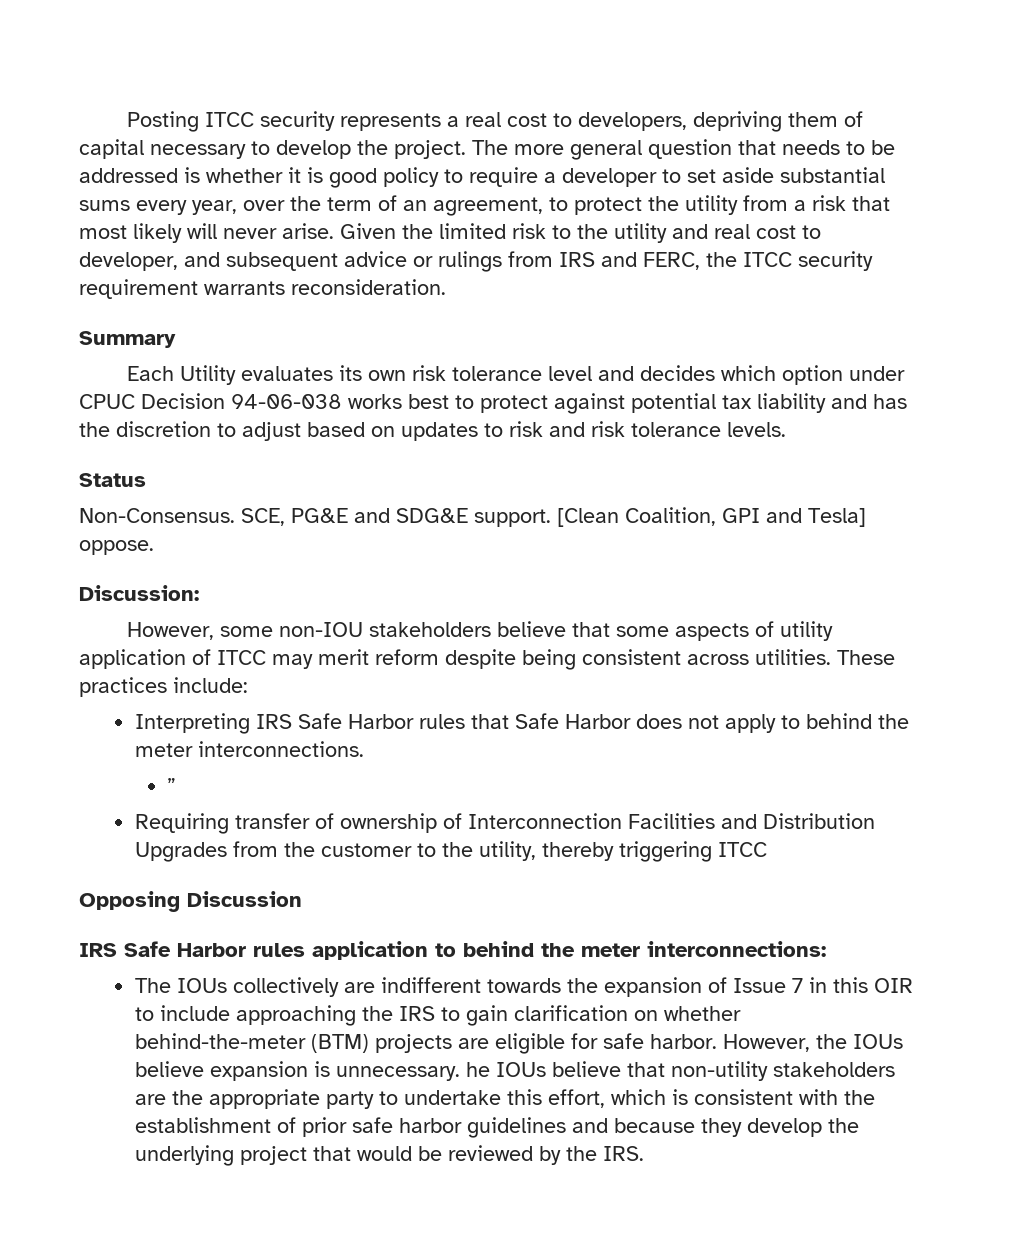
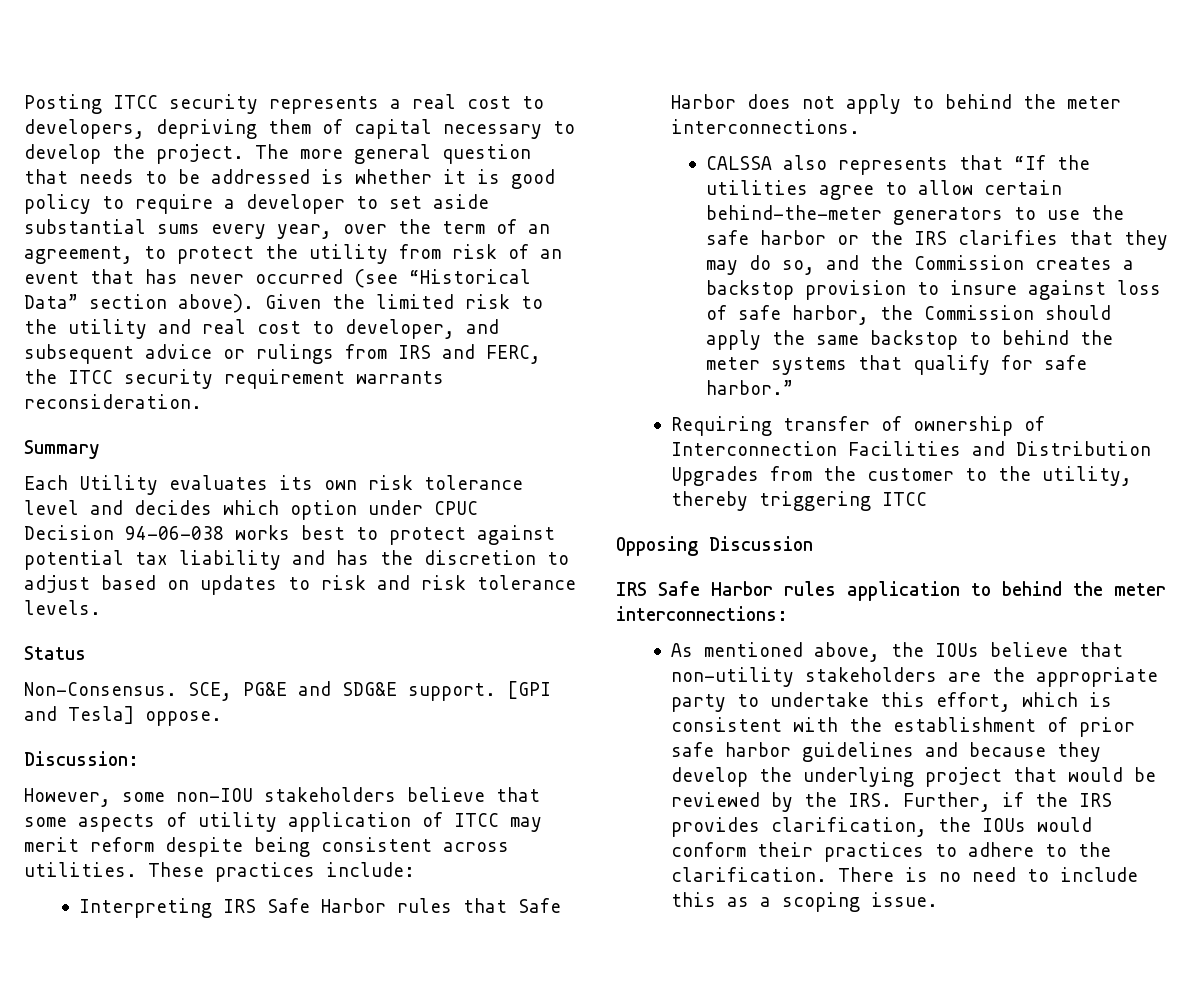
- The more general question that needs to be addressed is whether it is good policy to require a developer to set aside substantial sums every year, over the term of an agreement, to protect the utility from a risk that most likely will never arise.
+ The more general question that needs to be addressed is whether it is good policy to require a developer to set aside substantial sums every year, over the term of an agreement, to protect the utility from risk of an event that has never occurred (see “Historical Data” section above).
- [Clean Coalition, GPI and Tesla] oppose.
+ [GPI and Tesla] oppose.
- ”
+ CALSSA also represents that “If the utilities agree to allow certain behind-the-meter generators to use the safe harbor or the IRS clarifies that they may do so, and the Commission creates a backstop provision to insure against loss of safe harbor, the Commission should apply the same backstop to behind the meter systems that qualify for safe harbor.”
- The IOUs collectively are indifferent towards the expansion of Issue 7 in this OIR to include approaching the IRS to gain clarification on whether behind-the-meter (BTM) projects are eligible for safe harbor. However, the IOUs believe expansion is unnecessary. he IOUs believe that non-utility stakeholders are the appropriate party to undertake this effort, which is consistent with the establishment of prior safe harbor guidelines and because they develop the underlying project that would be reviewed by the IRS.
+ As mentioned above, the IOUs believe that non-utility stakeholders are the appropriate party to undertake this effort, which is consistent with the establishment of prior safe harbor guidelines and because they develop the underlying project that would be reviewed by the IRS. Further, if the IRS provides clarification, the IOUs would conform their practices to adhere to the clarification. There is no need to include this as a scoping issue.

